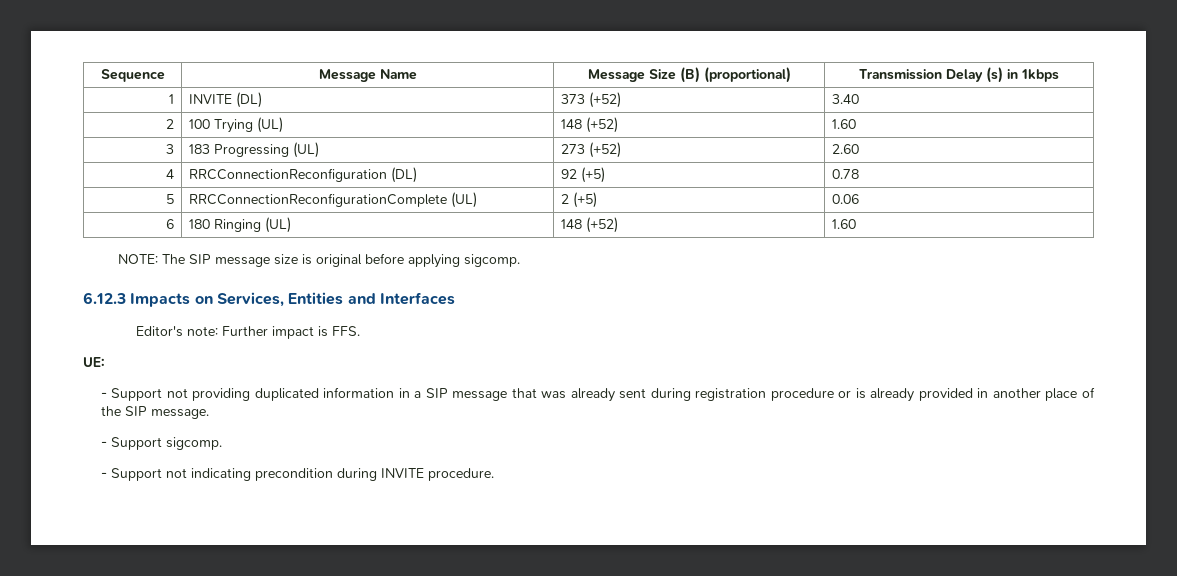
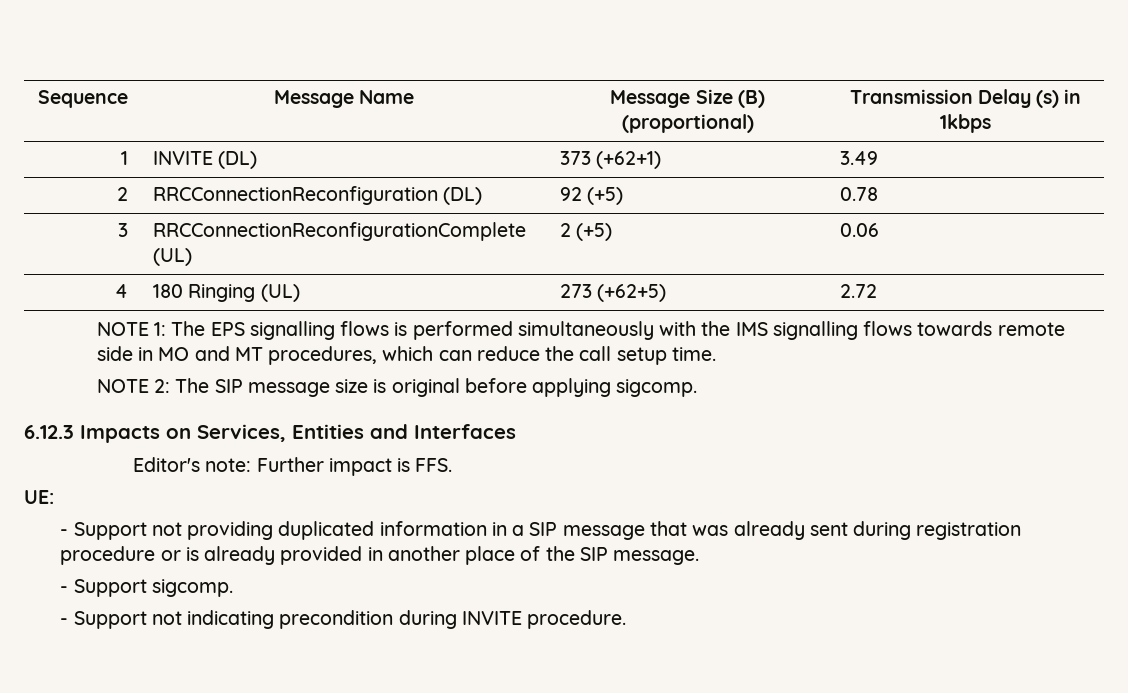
- 1 | INVITE (DL) | 373 (+52) | 3.40
- 2 | 100 Trying (UL) | 148 (+52) | 1.60
- 3 | 183 Progressing (UL) | 273 (+52) | 2.60
- 4 | RRCConnectionReconfiguration (DL) | 92 (+5) | 0.78
+ 1 | INVITE (DL) | 373 (+62+1) | 3.49
+ 2 | RRCConnectionReconfiguration (DL) | 92 (+5) | 0.78
- 5 | RRCConnectionReconfigurationComplete (UL) | 2 (+5) | 0.06
+ 3 | RRCConnectionReconfigurationComplete (UL) | 2 (+5) | 0.06
- 6 | 180 Ringing (UL) | 148 (+52) | 1.60
- NOTE: The SIP message size is original before applying sigcomp.
+ 4 | 180 Ringing (UL) | 273 (+62+5) | 2.72
+ NOTE 1: The EPS signalling flows is performed simultaneously with the IMS signalling flows towards remote side in MO and MT procedures, which can reduce the call setup time.
+ NOTE 2: The SIP message size is original before applying sigcomp.

